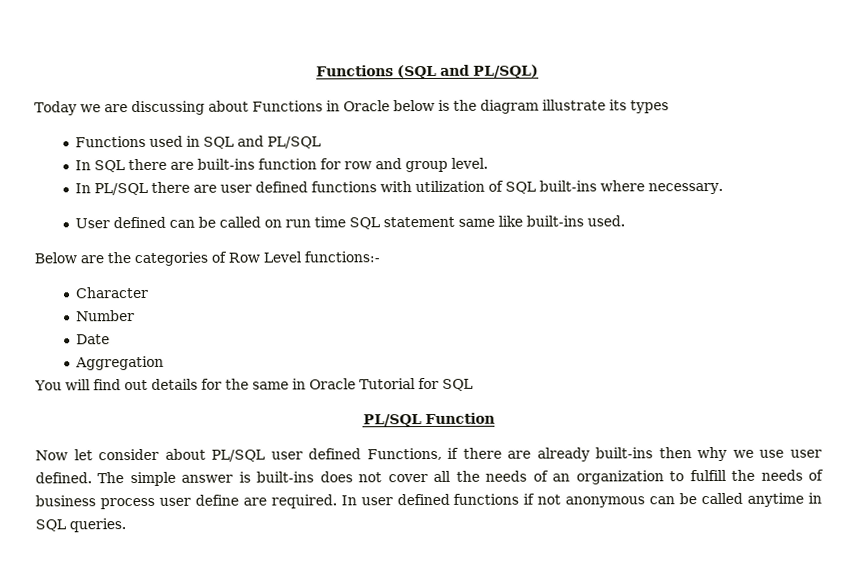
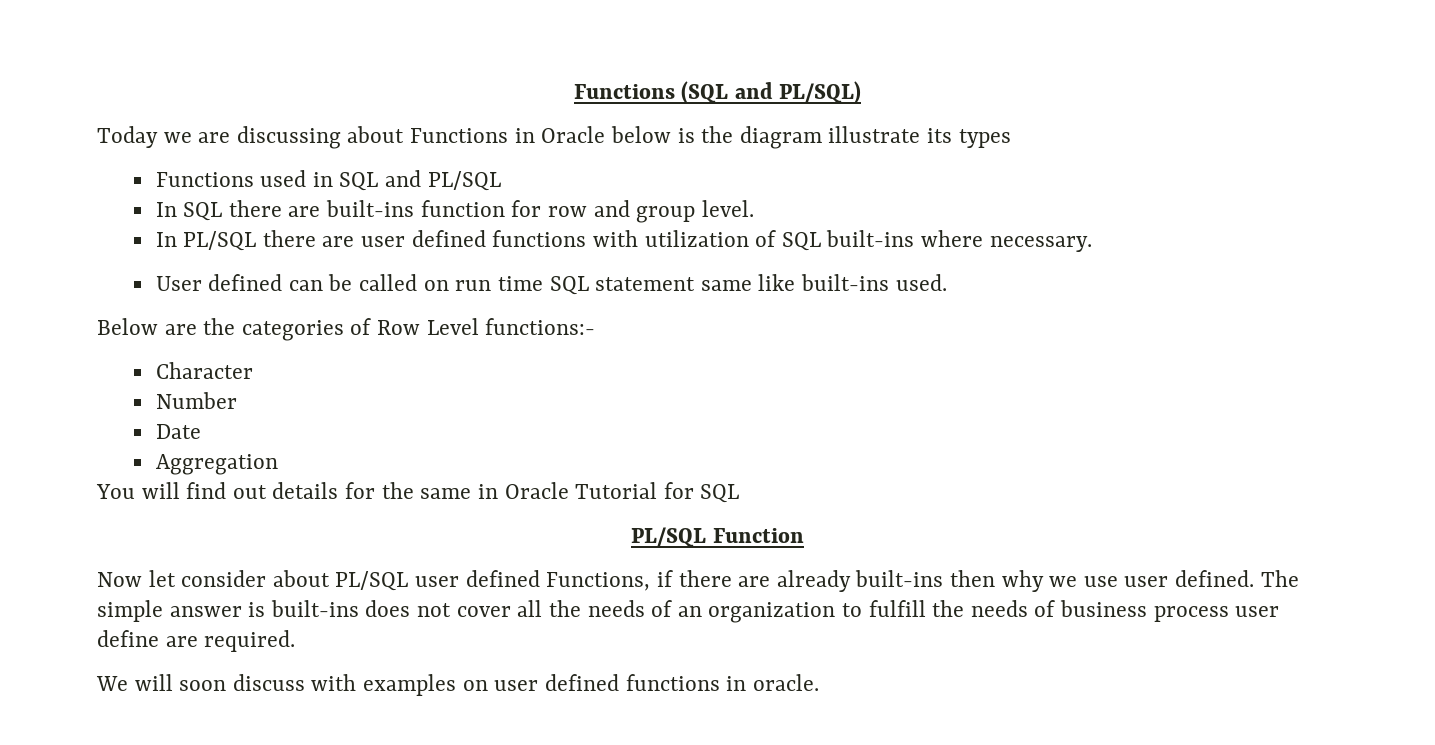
- The simple answer is built-ins does not cover all the needs of an organization to fulfill the needs of business process user define are required. In user defined functions if not anonymous can be called anytime in SQL queries.
+ The simple answer is built-ins does not cover all the needs of an organization to fulfill the needs of business process user define are required.
+ We will soon discuss with examples on user defined functions in oracle.

